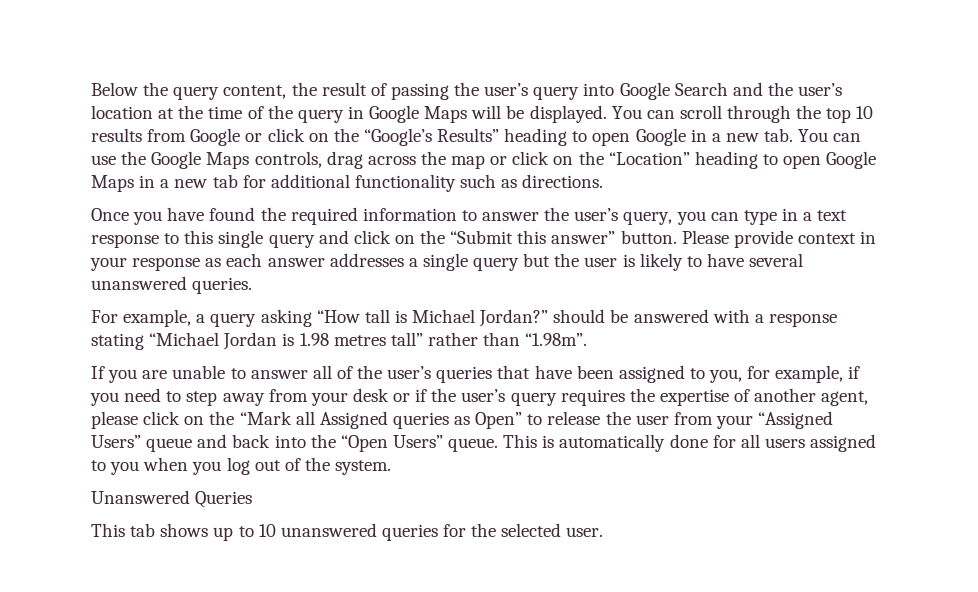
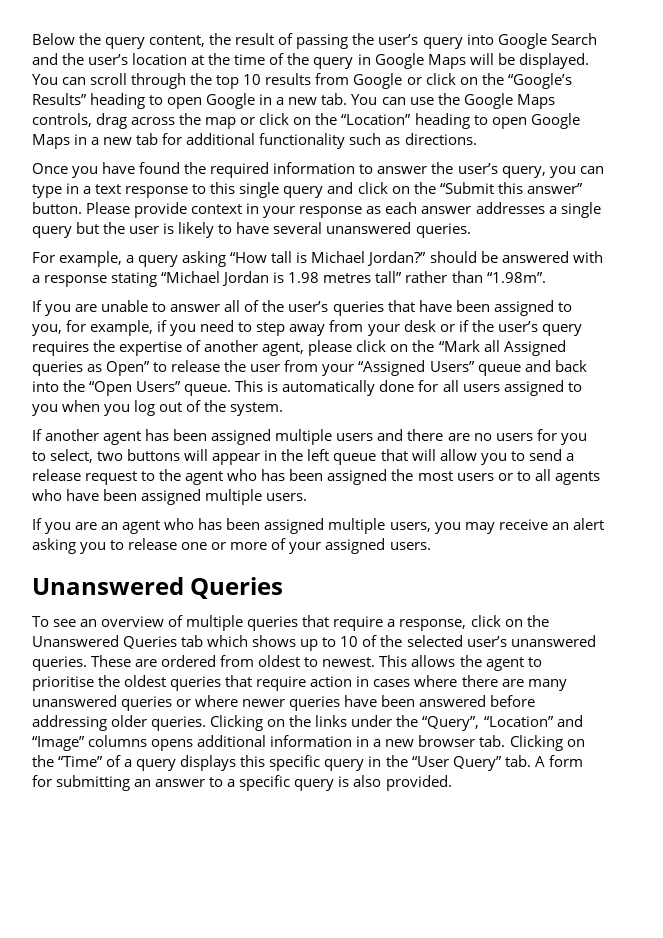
+ If another agent has been assigned multiple users and there are no users for you to select, two buttons will appear in the left queue that will allow you to send a release request to the agent who has been assigned the most users or to all agents who have been assigned multiple users.
+ If you are an agent who has been assigned multiple users, you may receive an alert asking you to release one or more of your assigned users.
  Unanswered Queries
- This tab shows up to 10 unanswered queries for the selected user.
+ To see an overview of multiple queries that require a response, click on the Unanswered Queries tab which shows up to 10 of the selected user’s unanswered queries. These are ordered from oldest to newest. This allows the agent to prioritise the oldest queries that require action in cases where there are many unanswered queries or where newer queries have been answered before addressing older queries. Clicking on the links under the “Query”, “Location” and “Image” columns opens additional information in a new browser tab. Clicking on the “Time” of a query displays this specific query in the “User Query” tab. A form for submitting an answer to a specific query is also provided.

